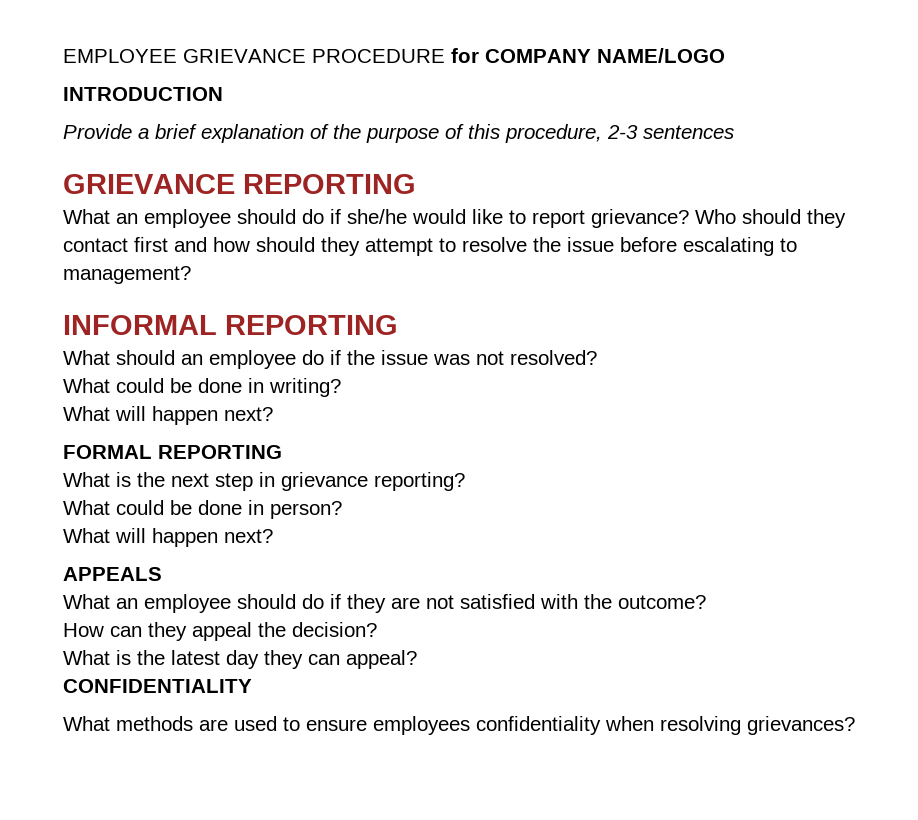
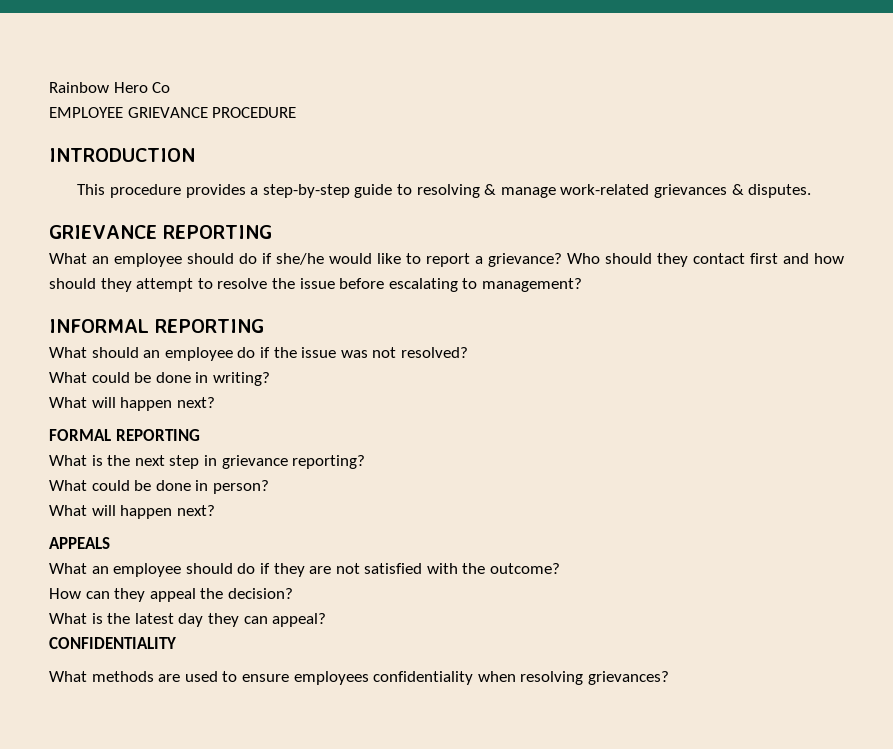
+ Rainbow Hero Co
- EMPLOYEE GRIEVANCE PROCEDURE for COMPANY NAME/LOGO
+ EMPLOYEE GRIEVANCE PROCEDURE
  INTRODUCTION
- Provide a brief explanation of the purpose of this procedure, 2-3 sentences
+ This procedure provides a step-by-step guide to resolving & manage work-related grievances & disputes.
- What an employee should do if she/he would like to report grievance?
+ What an employee should do if she/he would like to report a grievance?

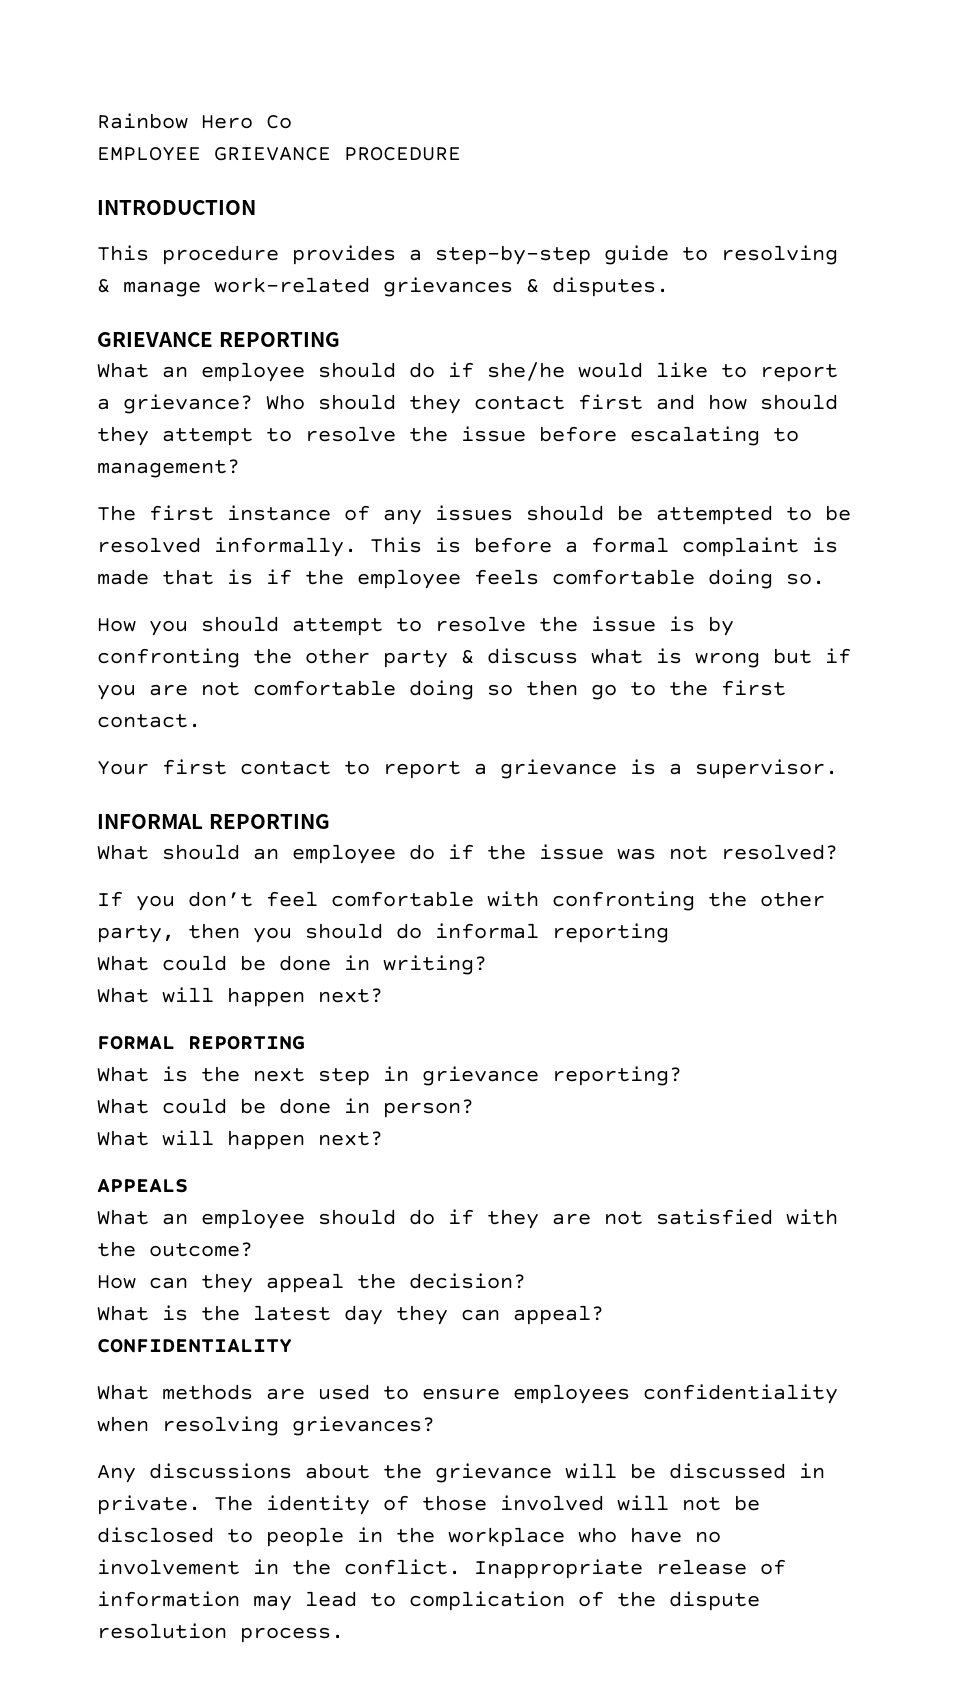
+ The first instance of any issues should be attempted to be resolved informally. This is before a formal complaint is made that is if the employee feels comfortable doing so.
+ How you should attempt to resolve the issue is by confronting the other party & discuss what is wrong but if you are not comfortable doing so then go to the first contact.
+ Your first contact to report a grievance is a supervisor.
+ If you don’t feel comfortable with confronting the other party, then you should do informal reporting
+ Any discussions about the grievance will be discussed in private. The identity of those involved will not be disclosed to people in the workplace who have no involvement in the conflict. Inappropriate release of information may lead to complication of the dispute resolution process.

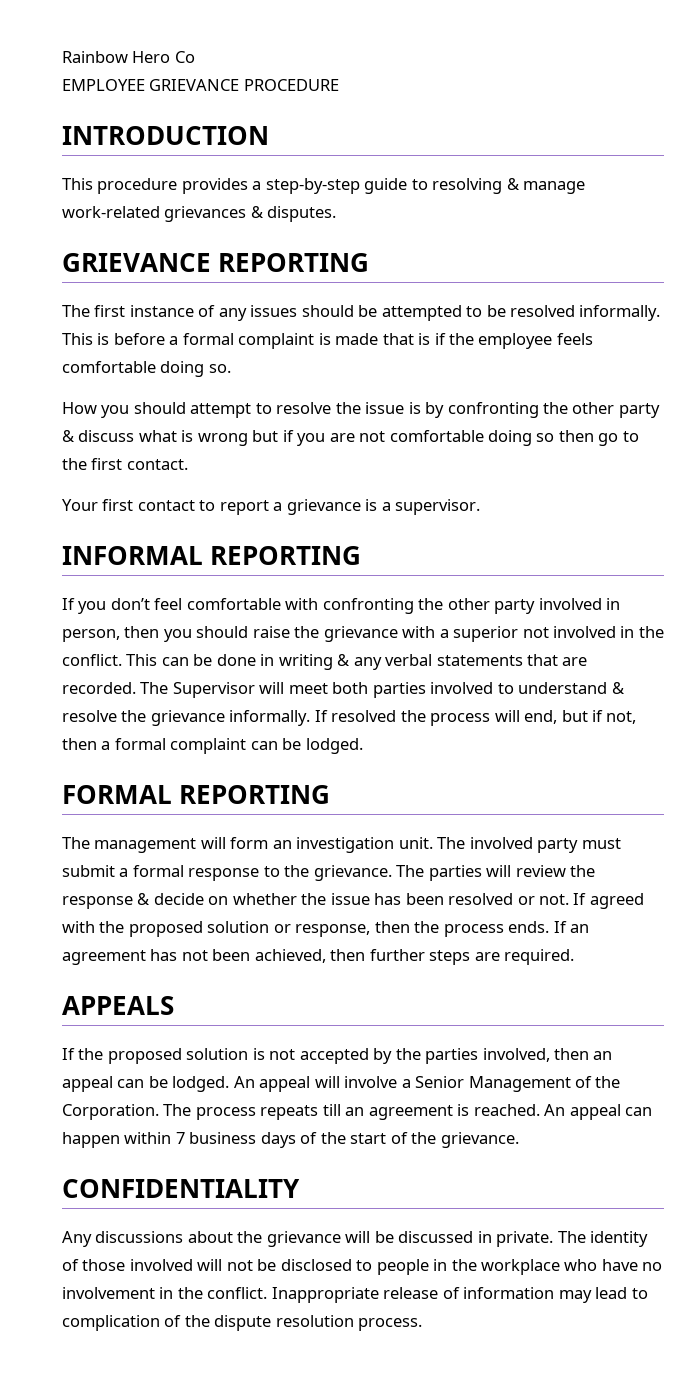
- What an employee should do if she/he would like to report a grievance? Who should they contact first and how should they attempt to resolve the issue before escalating to management?
- What should an employee do if the issue was not resolved?
- If you don’t feel comfortable with confronting the other party, then you should do informal reporting
- What could be done in writing?
- What will happen next?
+ If you don’t feel comfortable with confronting the other party involved in person, then you should raise the grievance with a superior not involved in the conflict. This can be done in writing & any verbal statements that are recorded. The Supervisor will meet both parties involved to understand & resolve the grievance informally. If resolved the process will end, but if not, then a formal complaint can be lodged.
  FORMAL REPORTING
- What is the next step in grievance reporting?
- What could be done in person?
- What will happen next?
+ The management will form an investigation unit. The involved party must submit a formal response to the grievance. The parties will review the response & decide on whether the issue has been resolved or not. If agreed with the proposed solution or response, then the process ends. If an agreement has not been achieved, then further steps are required.
  APPEALS
- What an employee should do if they are not satisfied with the outcome?
- How can they appeal the decision?
- What is the latest day they can appeal?
+ If the proposed solution is not accepted by the parties involved, then an appeal can be lodged. An appeal will involve a Senior Management of the Corporation. The process repeats till an agreement is reached. An appeal can happen within 7 business days of the start of the grievance.
  CONFIDENTIALITY
- What methods are used to ensure employees confidentiality when resolving grievances?

